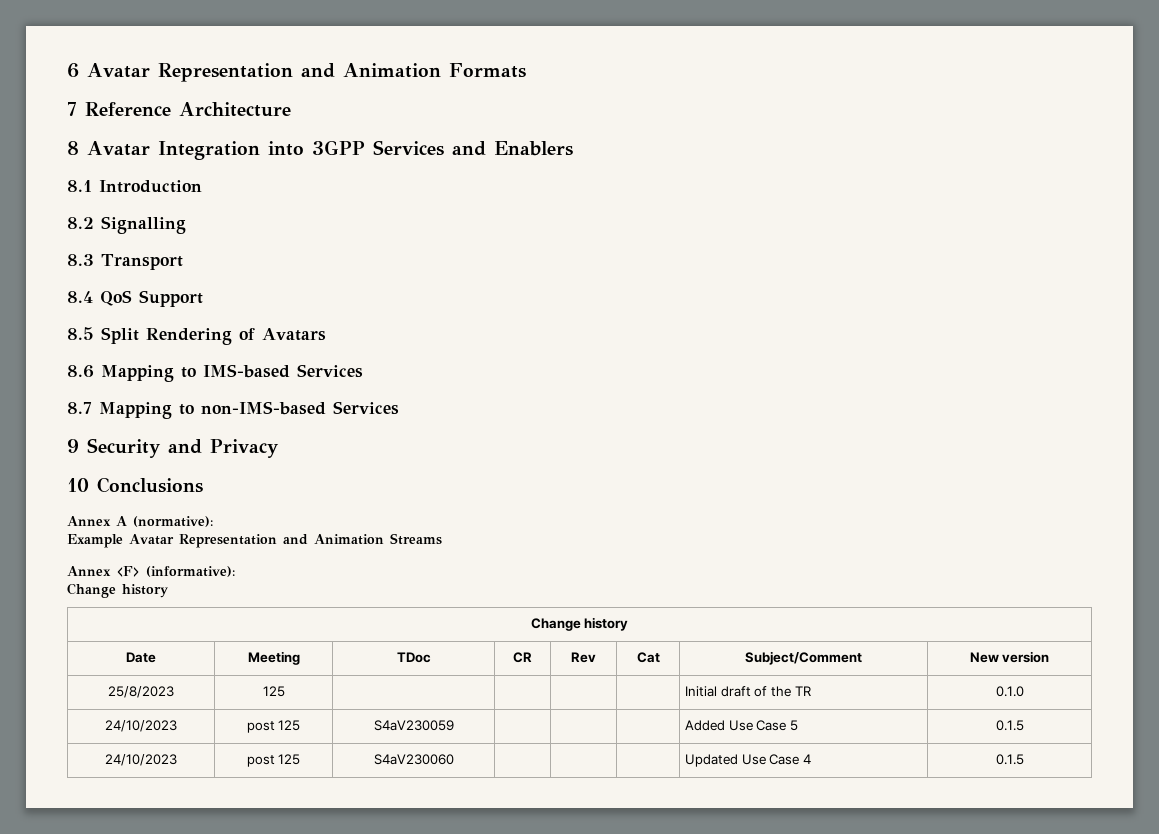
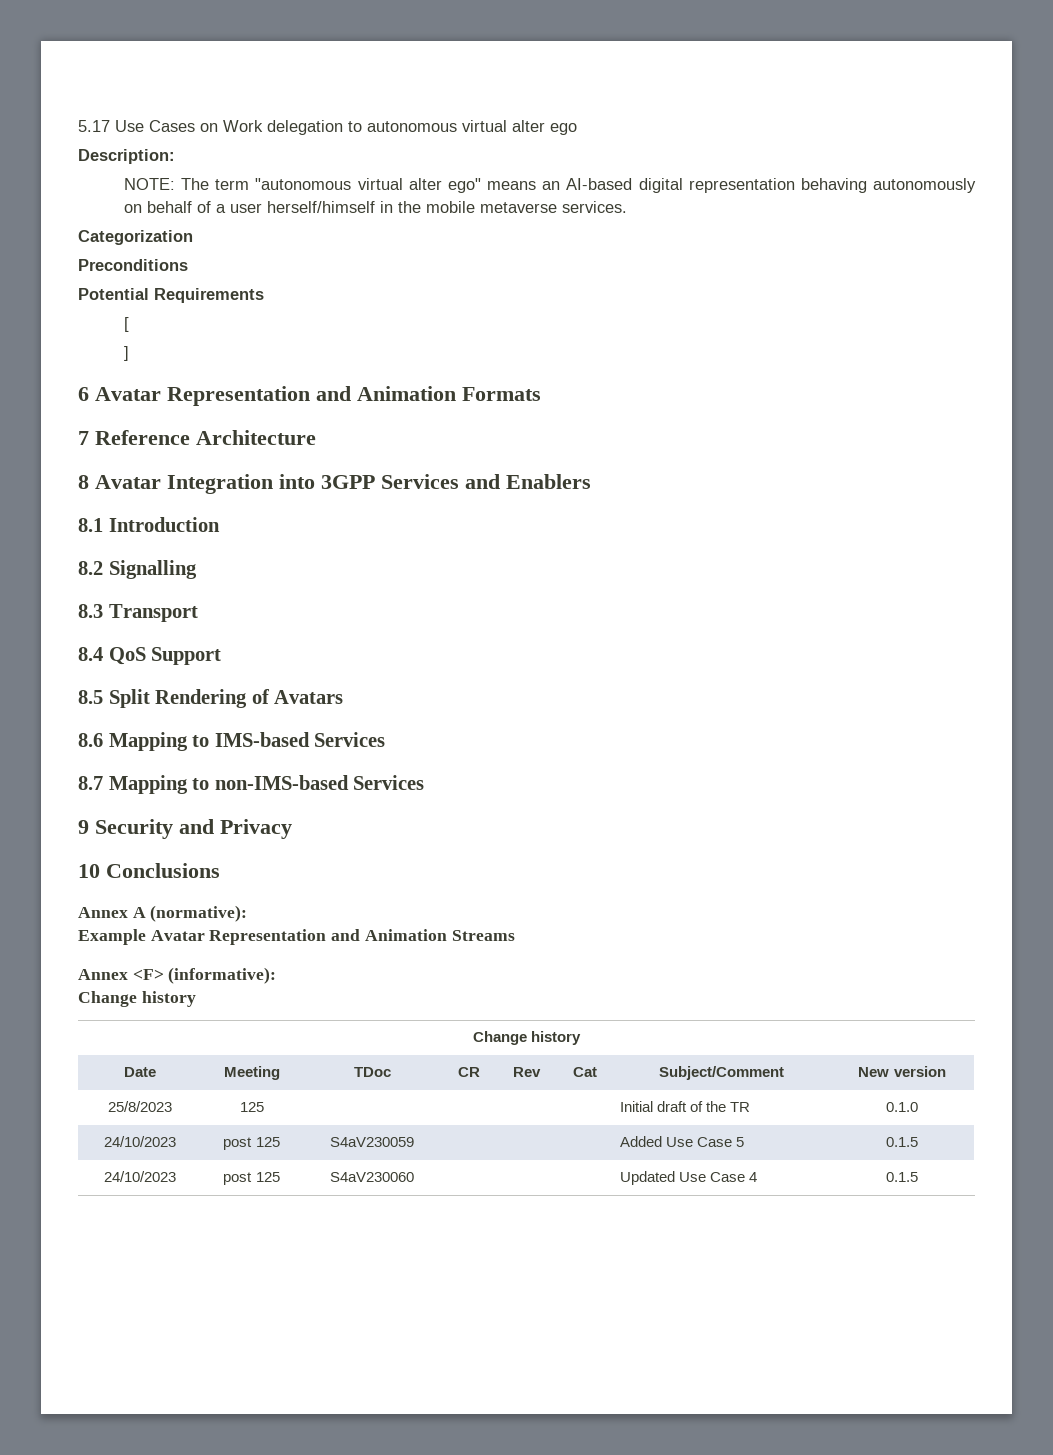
+ 5.17 Use Cases on Work delegation to autonomous virtual alter ego
+ Description:
+ NOTE: The term "autonomous virtual alter ego" means an AI-based digital representation behaving autonomously on behalf of a user herself/himself in the mobile metaverse services.
+ Categorization
+ Preconditions
+ Potential Requirements
+ [
+ ]

